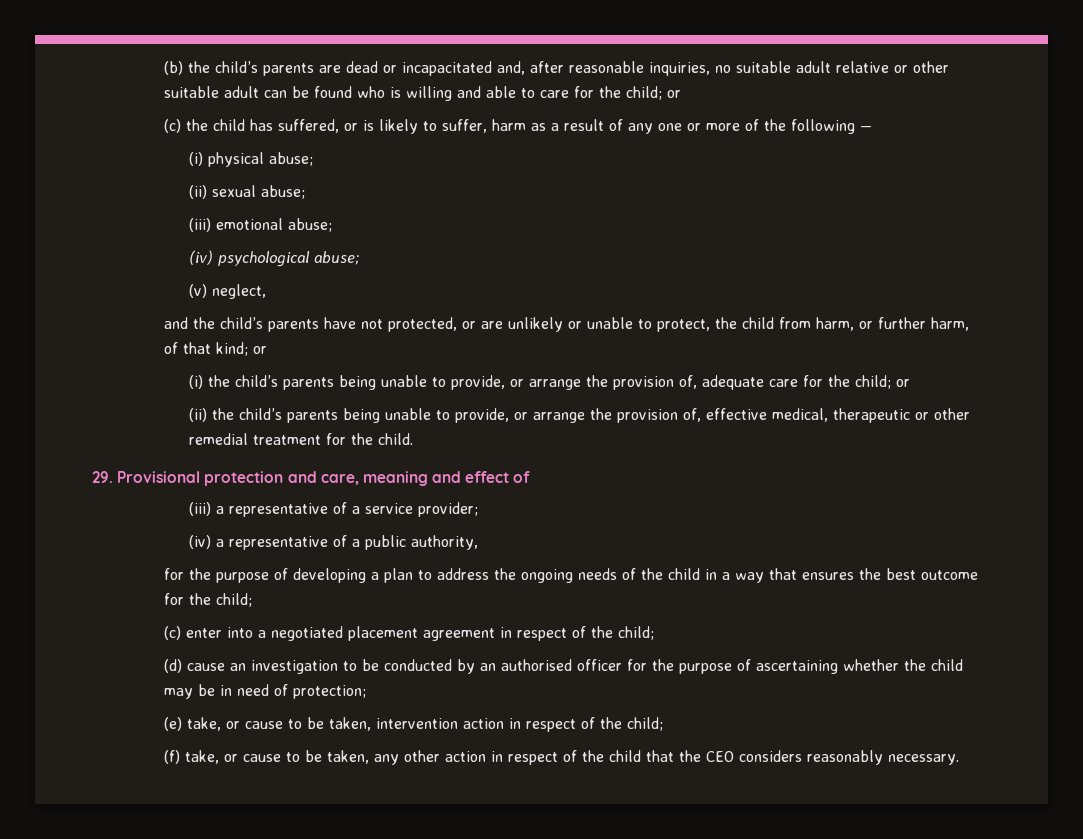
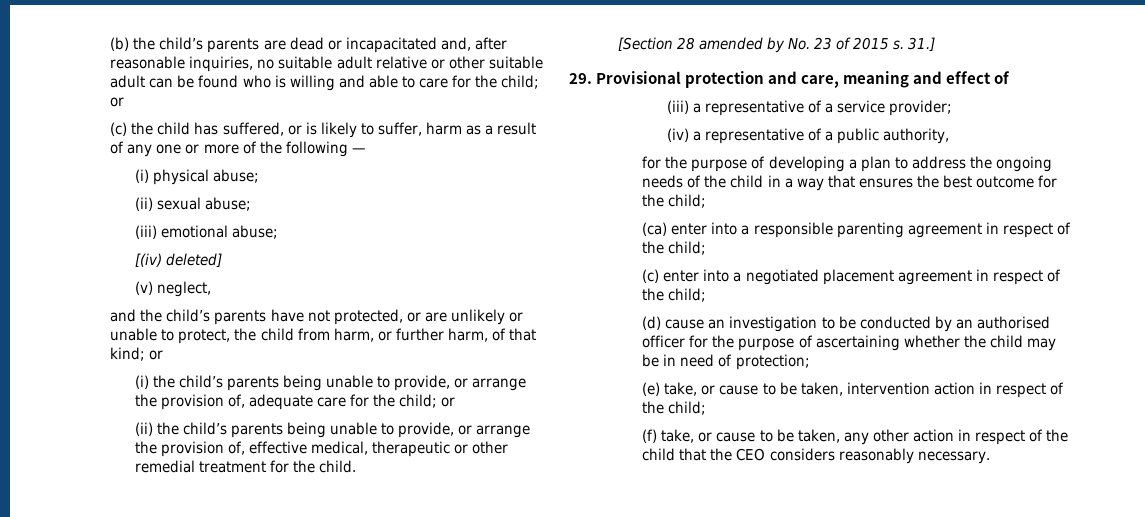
- (iv) psychological abuse;
+ [(iv) deleted]
+ [Section 28 amended by No. 23 of 2015 s. 31.]
+ (ca) enter into a responsible parenting agreement in respect of the child;

